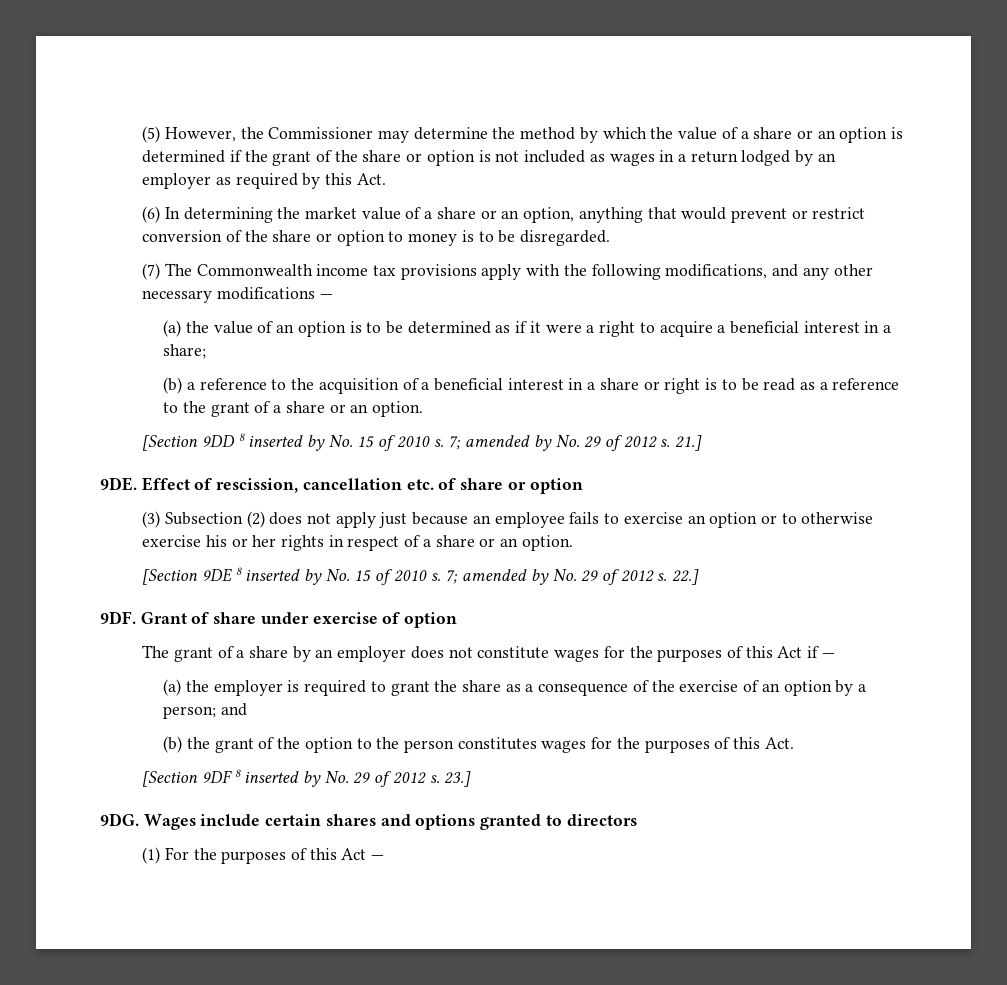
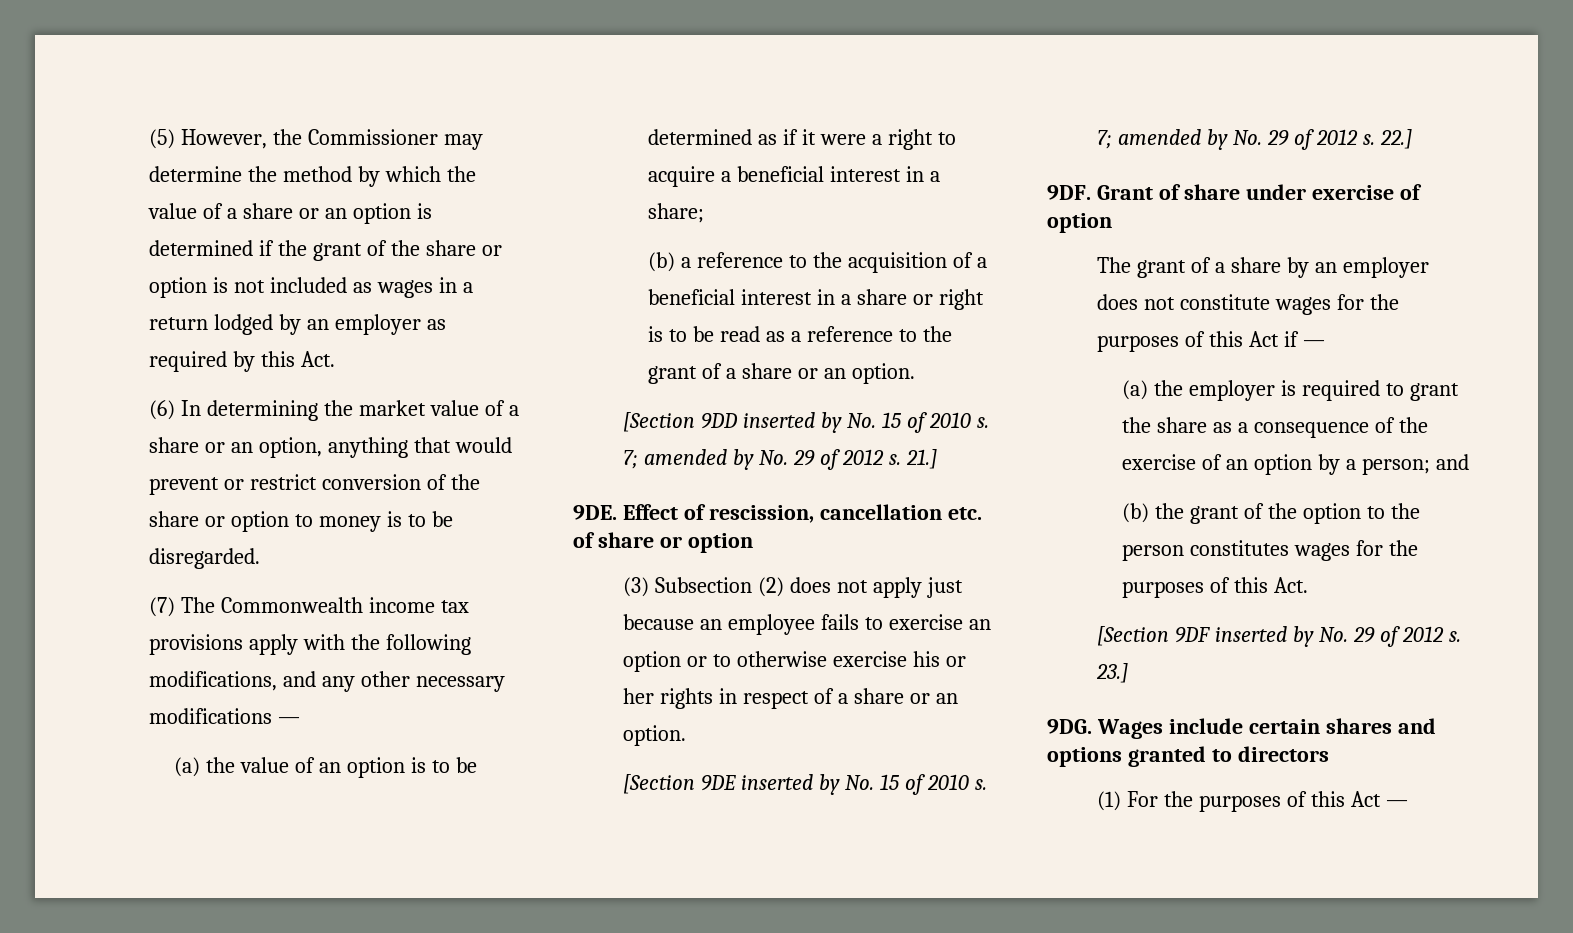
- [Section 9DD 8 inserted by No. 15 of 2010 s.
+ [Section 9DD inserted by No. 15 of 2010 s.
- [Section 9DE 8 inserted by No. 15 of 2010 s.
+ [Section 9DE inserted by No. 15 of 2010 s.
- [Section 9DF 8 inserted by No. 29 of 2012 s.
+ [Section 9DF inserted by No. 29 of 2012 s.

